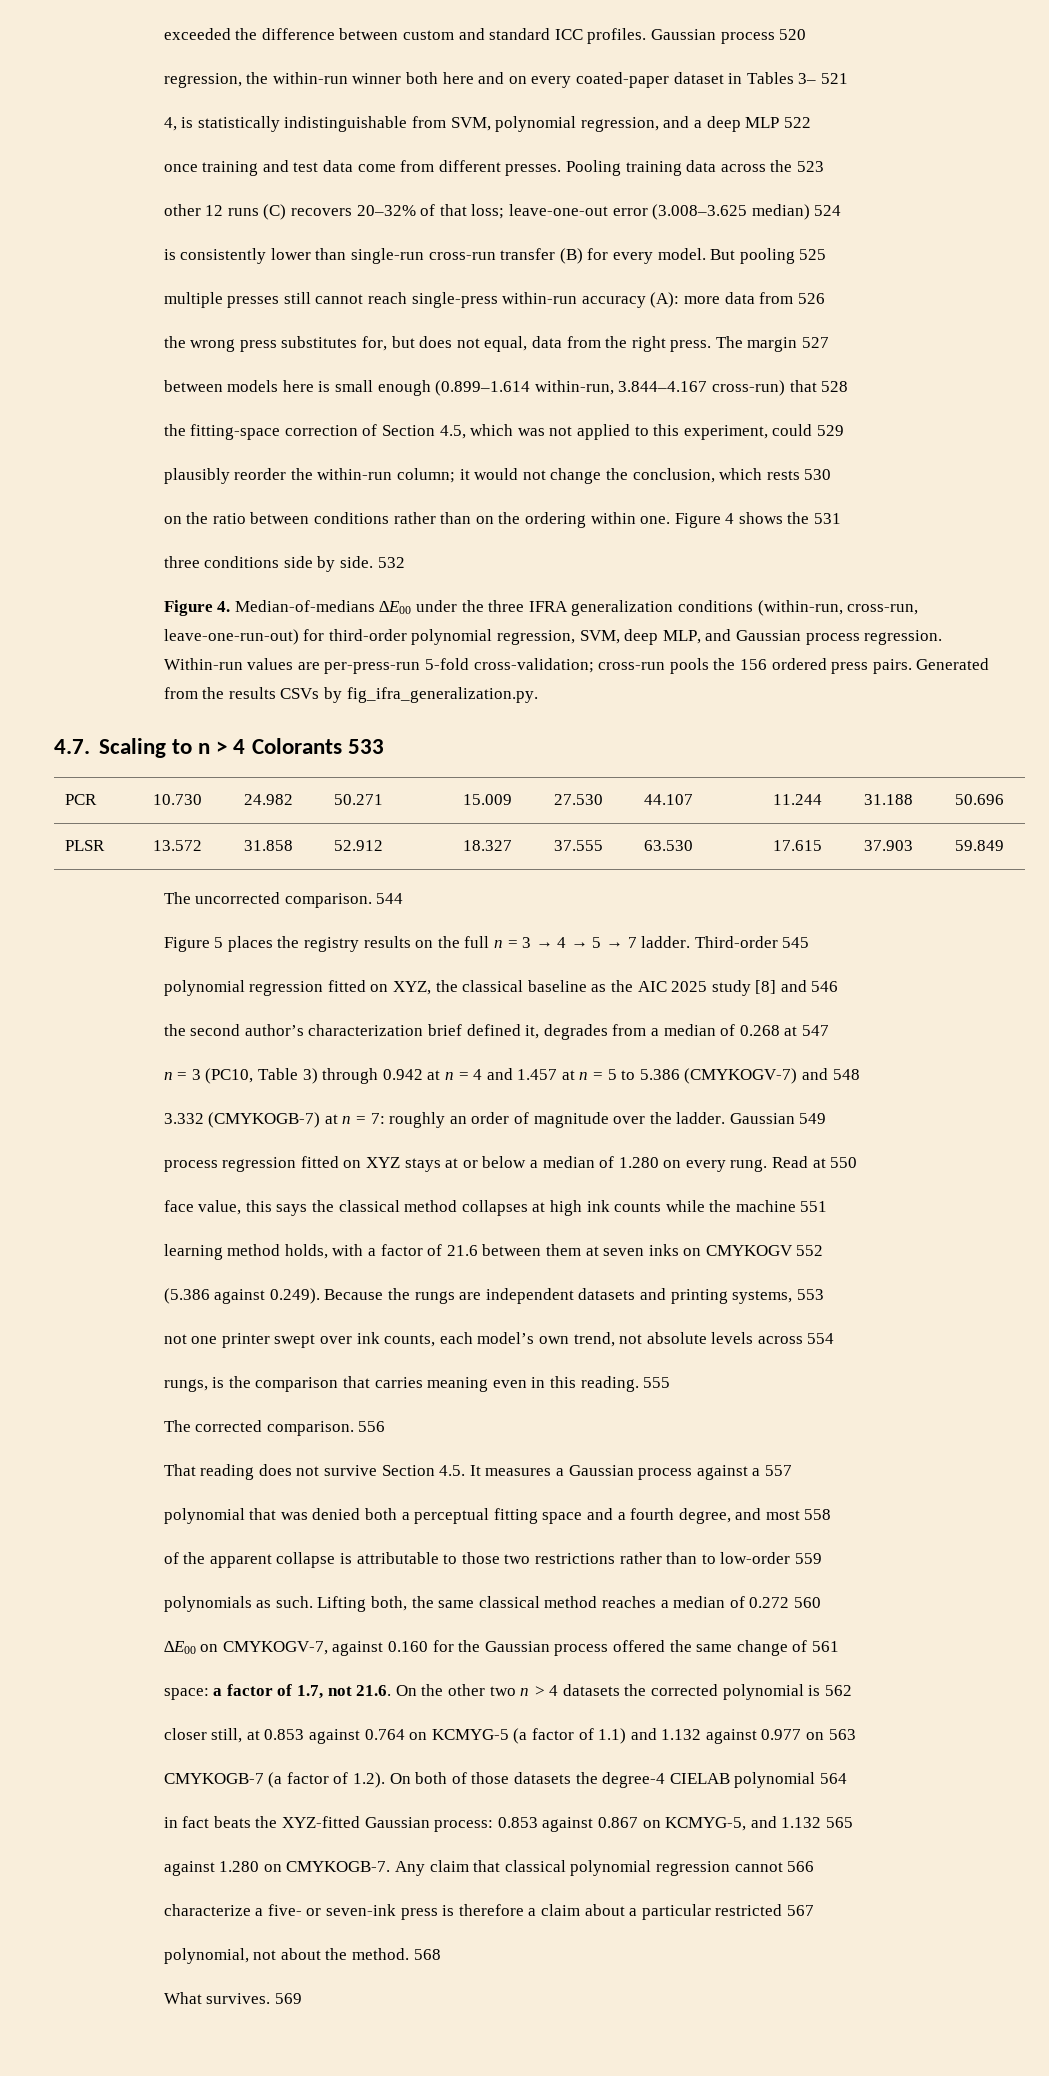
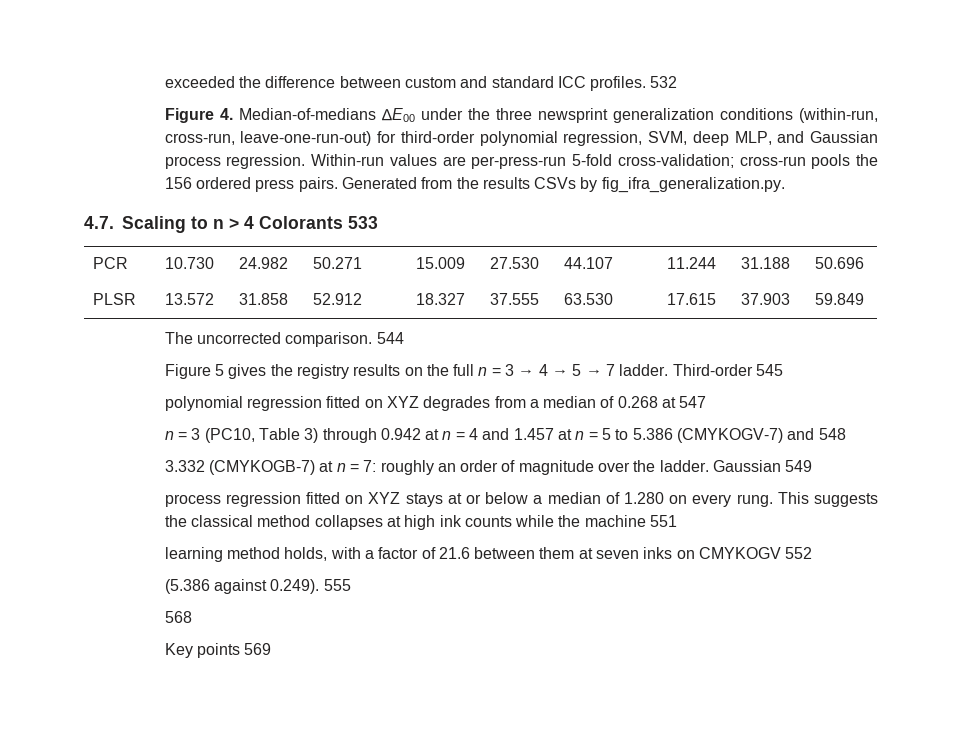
- Gaussian process 520
- regression, the within-run winner both here and on every coated-paper dataset in Tables 3– 521
- 4, is statistically indistinguishable from SVM, polynomial regression, and a deep MLP 522
- once training and test data come from different presses. Pooling training data across the 523
- other 12 runs (C) recovers 20–32% of that loss; leave-one-out error (3.008–3.625 median) 524
- is consistently lower than single-run cross-run transfer (B) for every model. But pooling 525
- multiple presses still cannot reach single-press within-run accuracy (A): more data from 526
- the wrong press substitutes for, but does not equal, data from the right press. The margin 527
- between models here is small enough (0.899–1.614 within-run, 3.844–4.167 cross-run) that 528
- the fitting-space correction of Section 4.5, which was not applied to this experiment, could 529
- plausibly reorder the within-run column; it would not change the conclusion, which rests 530
- on the ratio between conditions rather than on the ordering within one. Figure 4 shows the 531
- three conditions side by side.
- Figure 4. Median-of-medians ∆E00 under the three IFRA generalization conditions (within-run, cross-run, leave-one-run-out) for third-order polynomial regression, SVM, deep MLP, and Gaussian process regression.
+ Figure 4. Median-of-medians ∆E00 under the three newsprint generalization conditions (within-run, cross-run, leave-one-run-out) for third-order polynomial regression, SVM, deep MLP, and Gaussian process regression.
- Figure 5 places the registry results on the full n = 3 → 4 → 5 → 7 ladder.
+ Figure 5 gives the registry results on the full n = 3 → 4 → 5 → 7 ladder.
- polynomial regression fitted on XYZ, the classical baseline as the AIC 2025 study [8] and 546
- the second author’s characterization brief defined it, degrades from a median of 0.268 at 547
+ polynomial regression fitted on XYZ degrades from a median of 0.268 at 547
- Read at 550
- face value, this says the classical method collapses at high ink counts while the machine 551
+ This suggests the classical method collapses at high ink counts while the machine 551
- (5.386 against 0.249). Because the rungs are independent datasets and printing systems, 553
- not one printer swept over ink counts, each model’s own trend, not absolute levels across 554
- rungs, is the comparison that carries meaning even in this reading. 555
- The corrected comparison. 556
- That reading does not survive Section 4.5. It measures a Gaussian process against a 557
- polynomial that was denied both a perceptual fitting space and a fourth degree, and most 558
- of the apparent collapse is attributable to those two restrictions rather than to low-order 559
- polynomials as such. Lifting both, the same classical method reaches a median of 0.272 560
- ∆E00 on CMYKOGV-7, against 0.160 for the Gaussian process offered the same change of 561
- space: a factor of 1.7, not 21.6. On the other two n > 4 datasets the corrected polynomial is 562
- closer still, at 0.853 against 0.764 on KCMYG-5 (a factor of 1.1) and 1.132 against 0.977 on 563
- CMYKOGB-7 (a factor of 1.2). On both of those datasets the degree-4 CIELAB polynomial 564
- in fact beats the XYZ-fitted Gaussian process: 0.853 against 0.867 on KCMYG-5, and 1.132 565
- against 1.280 on CMYKOGB-7. Any claim that classical polynomial regression cannot 566
- characterize a five- or seven-ink press is therefore a claim about a particular restricted 567
- polynomial, not about the method. 568
+ (5.386 against 0.249). 555
+ 568
- What survives. 569
+ Key points 569

